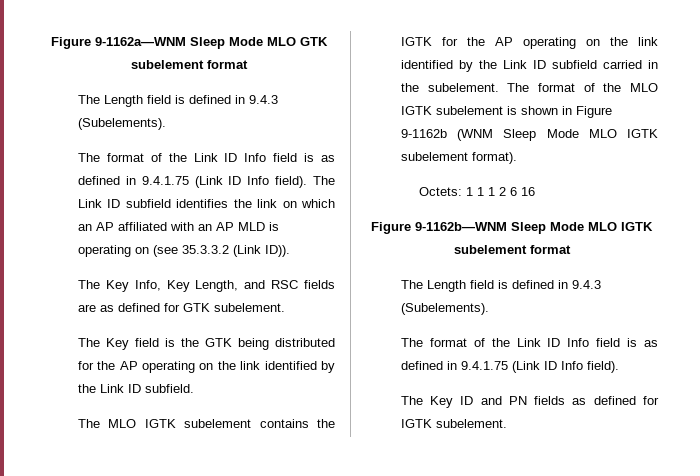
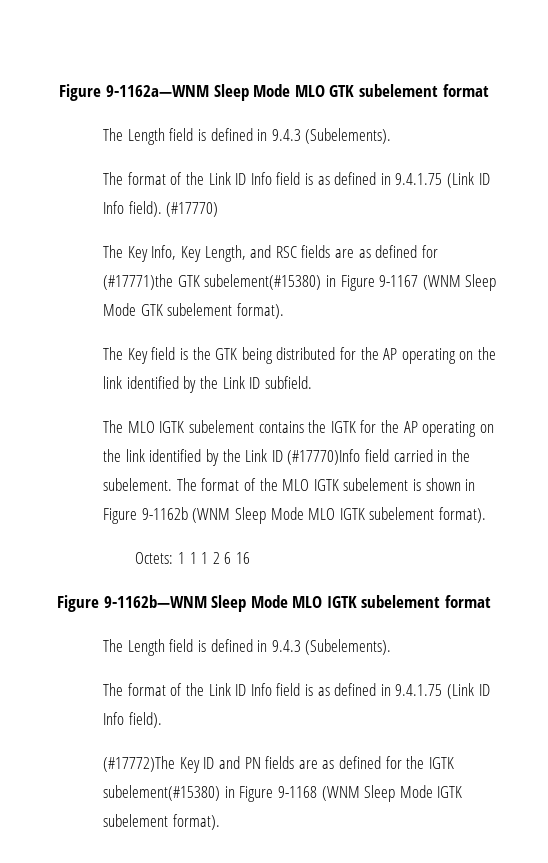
- The Link ID subfield identifies the link on which an AP affiliated with an AP MLD is operating on (see 35.3.3.2 (Link ID)).
+ (#17770)
- The Key Info, Key Length, and RSC fields are as defined for GTK subelement.
+ The Key Info, Key Length, and RSC fields are as defined for (#17771)the GTK subelement(#15380) in Figure 9-1167 (WNM Sleep Mode GTK subelement format).
- The MLO IGTK subelement contains the IGTK for the AP operating on the link identified by the Link ID subfield carried in the subelement.
+ The MLO IGTK subelement contains the IGTK for the AP operating on the link identified by the Link ID (#17770)Info field carried in the subelement.
- The Key ID and PN fields as defined for IGTK subelement.
+ (#17772)The Key ID and PN fields are as defined for the IGTK subelement(#15380) in Figure 9-1168 (WNM Sleep Mode IGTK subelement format).

